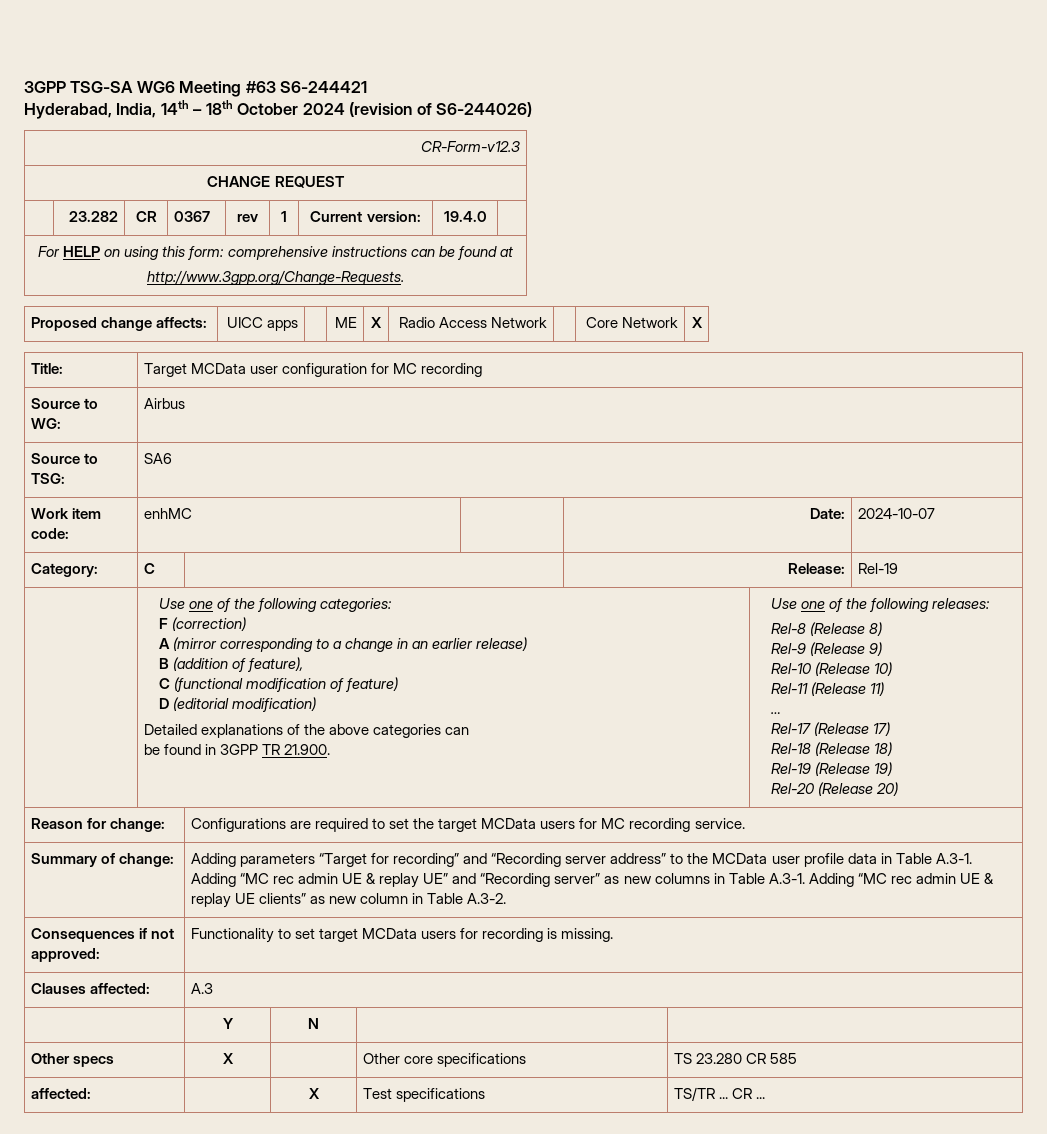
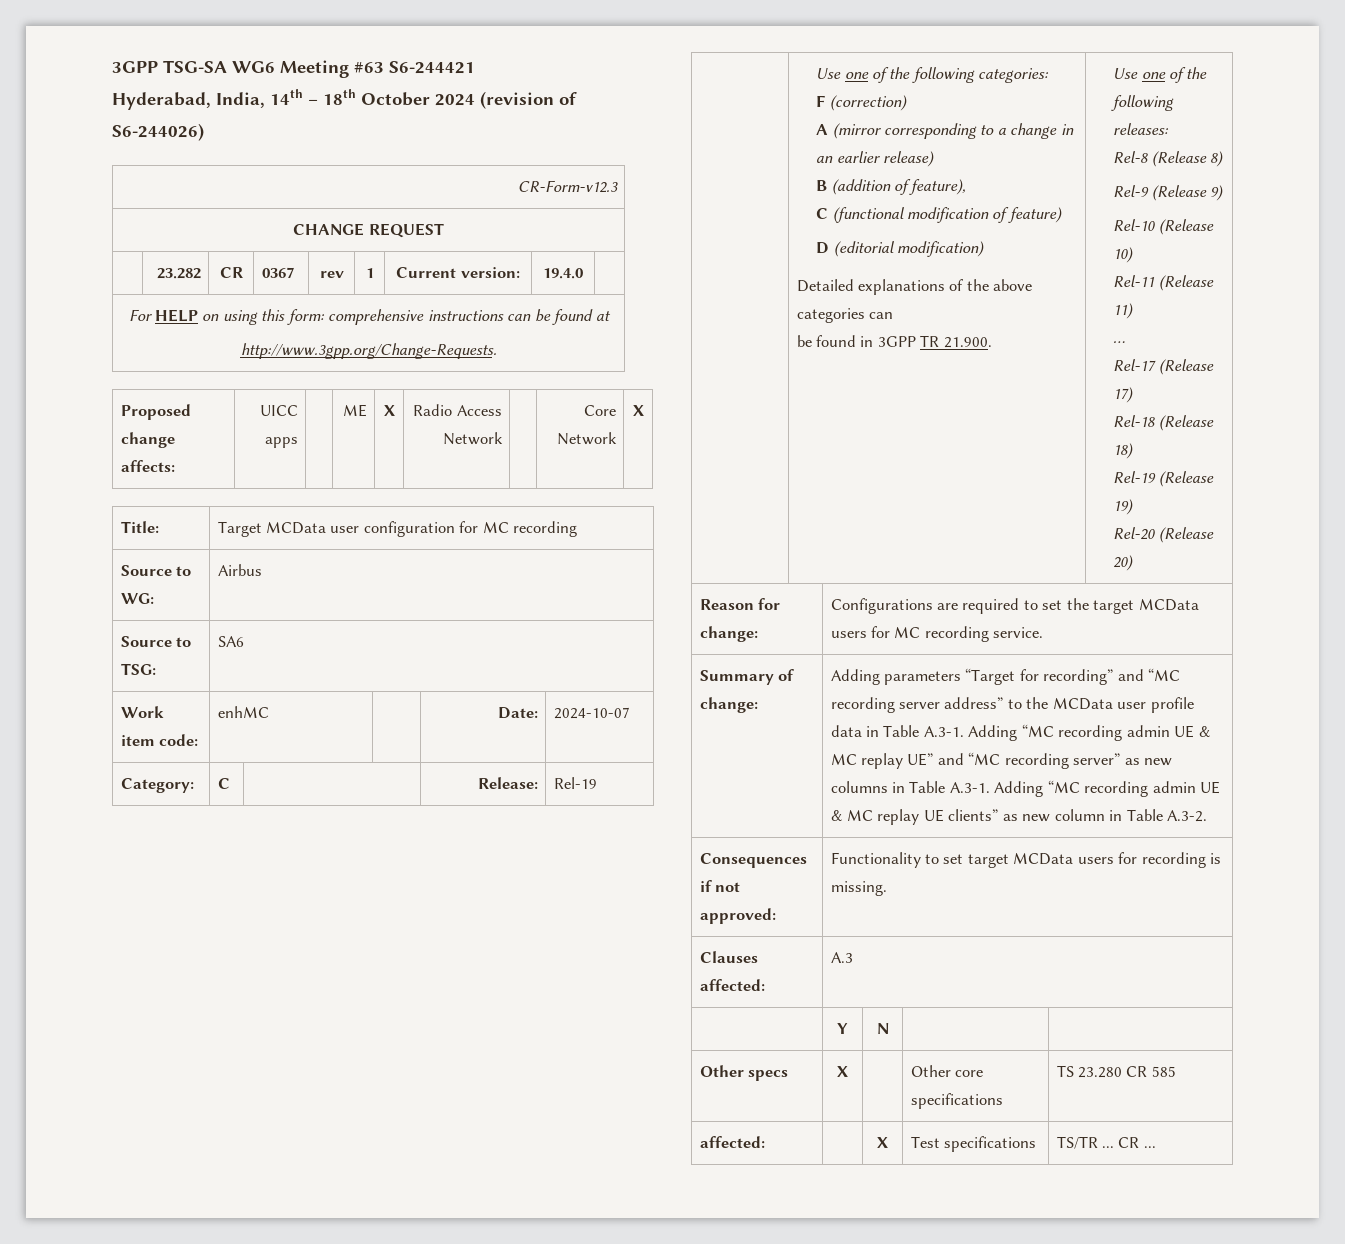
- Adding parameters “Target for recording” and “Recording server address” to the MCData user profile data in Table A.3-1. Adding “MC rec admin UE & replay UE” and “Recording server” as new columns in Table A.3-1. Adding “MC rec admin UE & replay UE clients” as new column in Table A.3-2.
+ Adding parameters “Target for recording” and “MC recording server address” to the MCData user profile data in Table A.3-1. Adding “MC recording admin UE & MC replay UE” and “MC recording server” as new columns in Table A.3-1. Adding “MC recording admin UE & MC replay UE clients” as new column in Table A.3-2.

